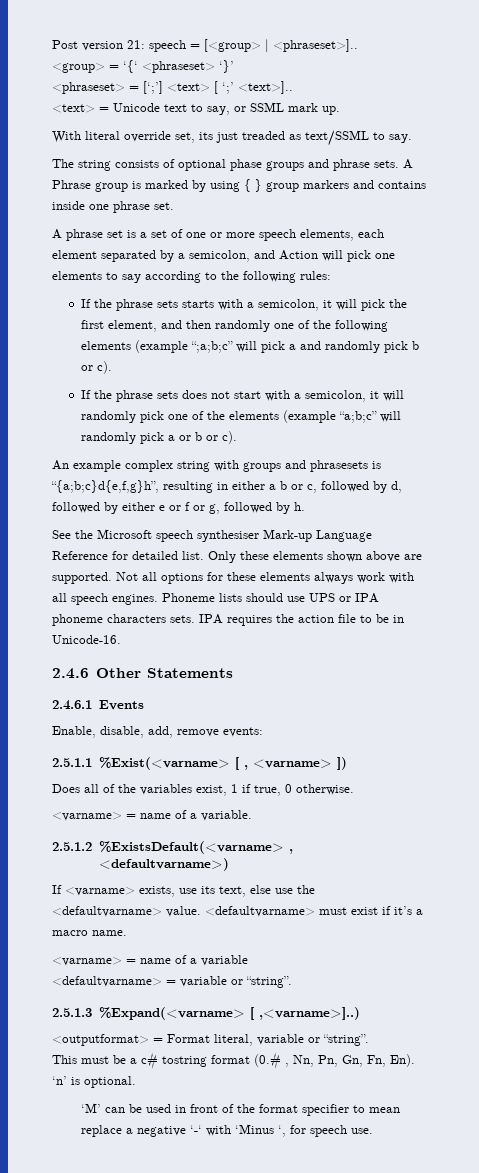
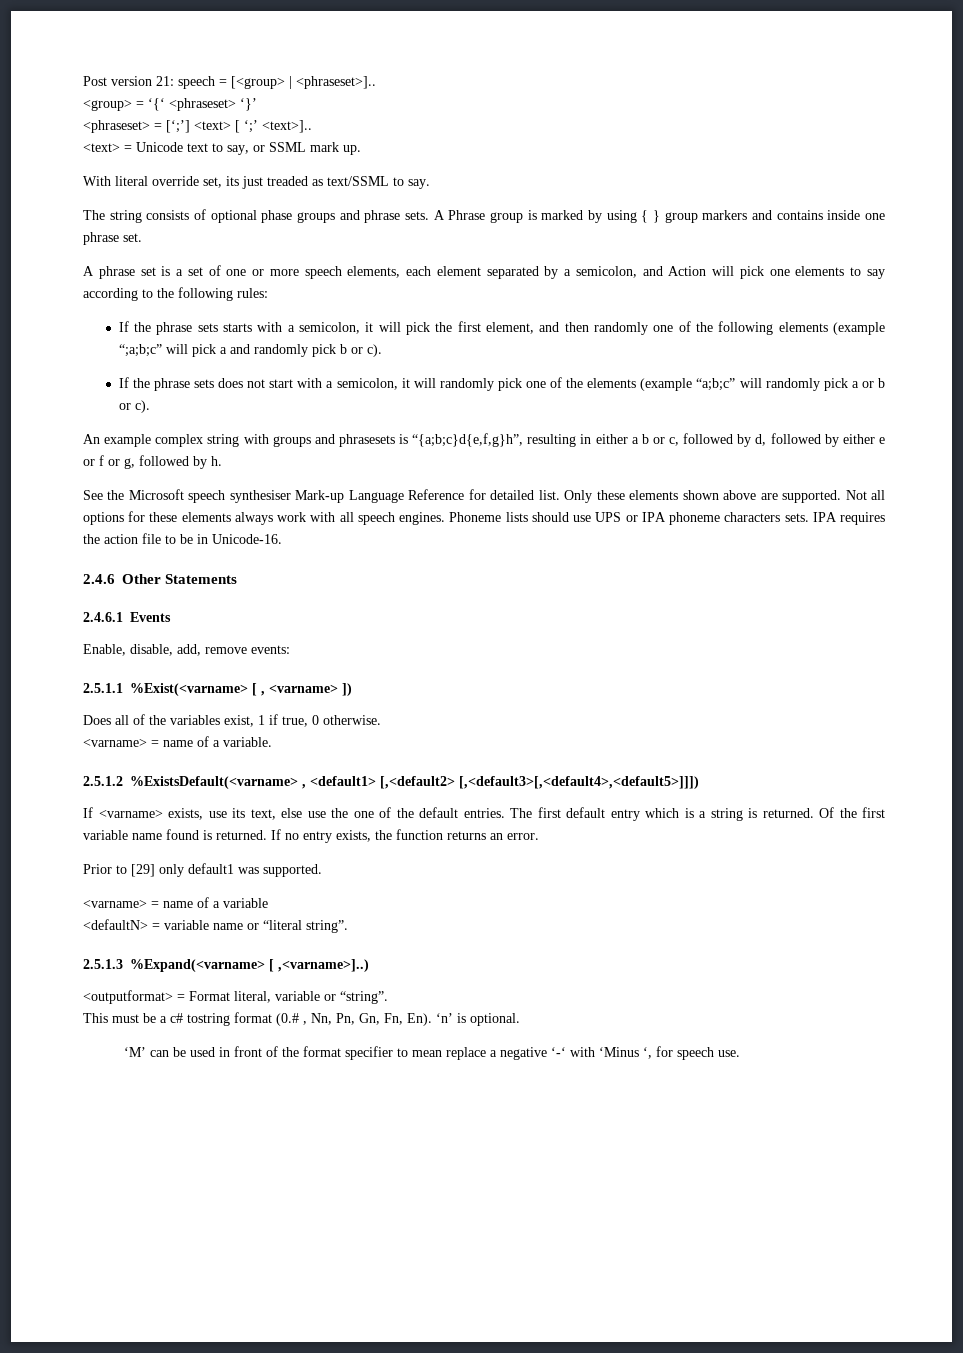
- 2.5.1.2 %ExistsDefault(<varname> , <defaultvarname>)
+ 2.5.1.2 %ExistsDefault(<varname> , <default1> [,<default2> [,<default3>[,<default4>,<default5>]]])
- If <varname> exists, use its text, else use the <defaultvarname> value. <defaultvarname> must exist if it’s a macro name.
+ If <varname> exists, use its text, else use the one of the default entries. The first default entry which is a string is returned. Of the first variable name found is returned. If no entry exists, the function returns an error.
+ Prior to [29] only default1 was supported.
- <defaultvarname> = variable or “string”.
+ <defaultN> = variable name or “literal string”.

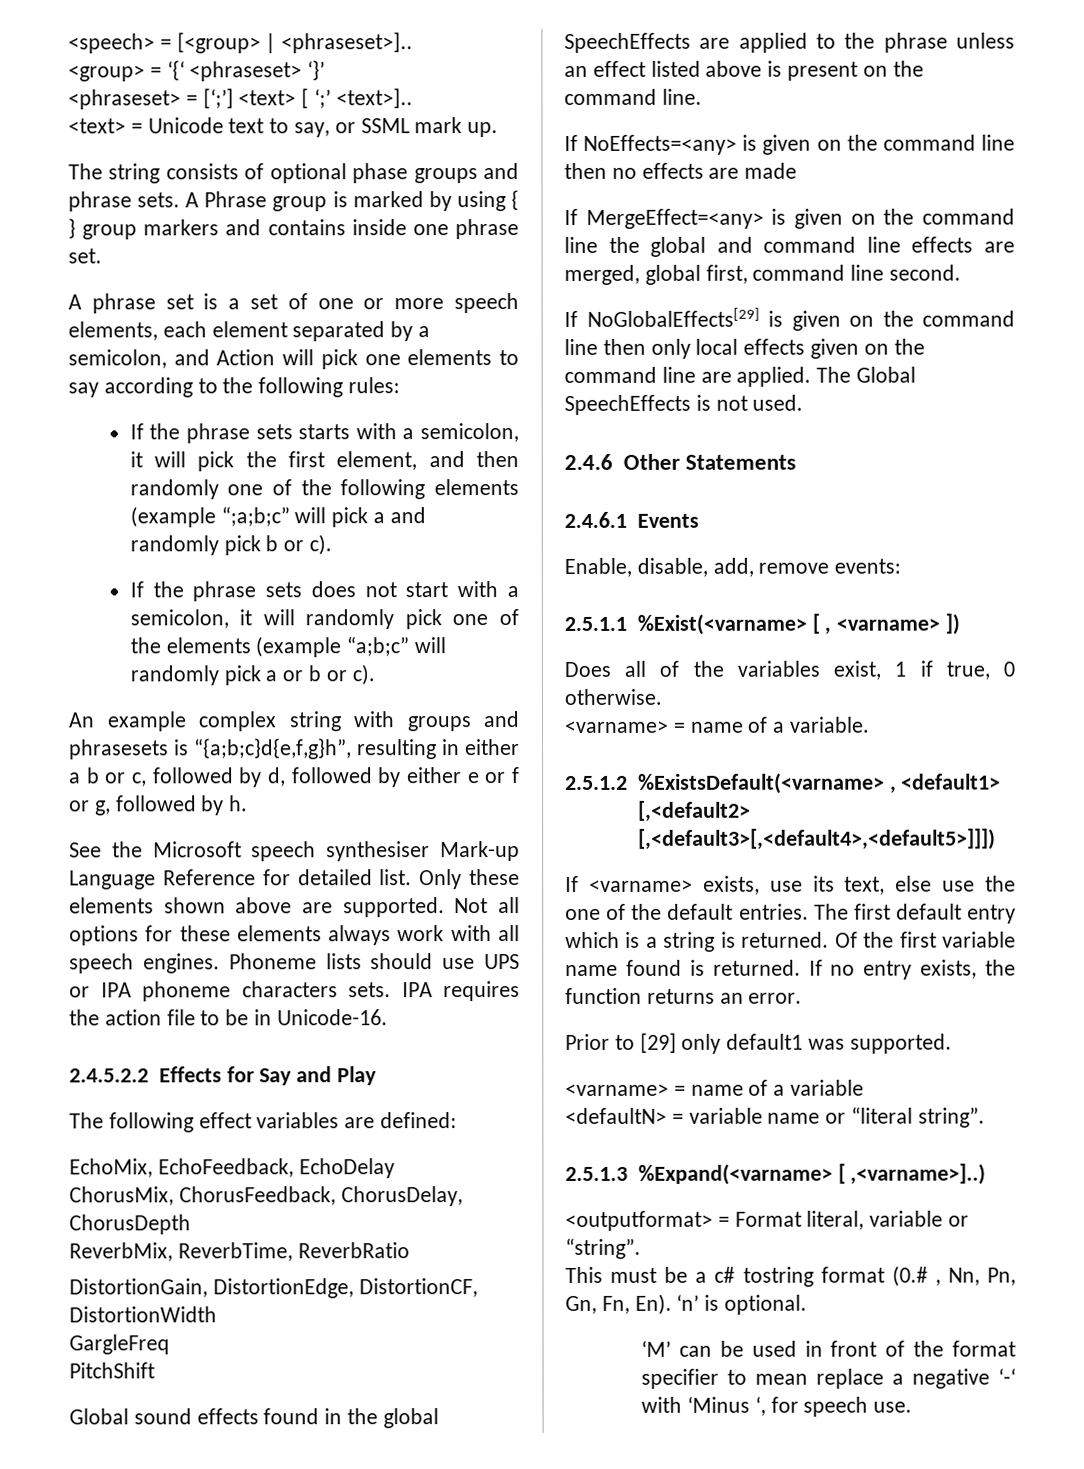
- Post version 21: speech = [<group> | <phraseset>]..
+ <speech> = [<group> | <phraseset>]..
- With literal override set, its just treaded as text/SSML to say.
+ 2.4.5.2.2 Effects for Say and Play
+ The following effect variables are defined:
+ EchoMix, EchoFeedback, EchoDelay
+ ChorusMix, ChorusFeedback, ChorusDelay, ChorusDepth
+ ReverbMix, ReverbTime, ReverbRatio
+ DistortionGain, DistortionEdge, DistortionCF, DistortionWidth
+ GargleFreq
+ PitchShift
+ Global sound effects found in the global SpeechEffects are applied to the phrase unless an effect listed above is present on the command line.
+ If NoEffects=<any> is given on the command line then no effects are made
+ If MergeEffect=<any> is given on the command line the global and command line effects are merged, global first, command line second.
+ If NoGlobalEffects[29] is given on the command line then only local effects given on the command line are applied. The Global SpeechEffects is not used.

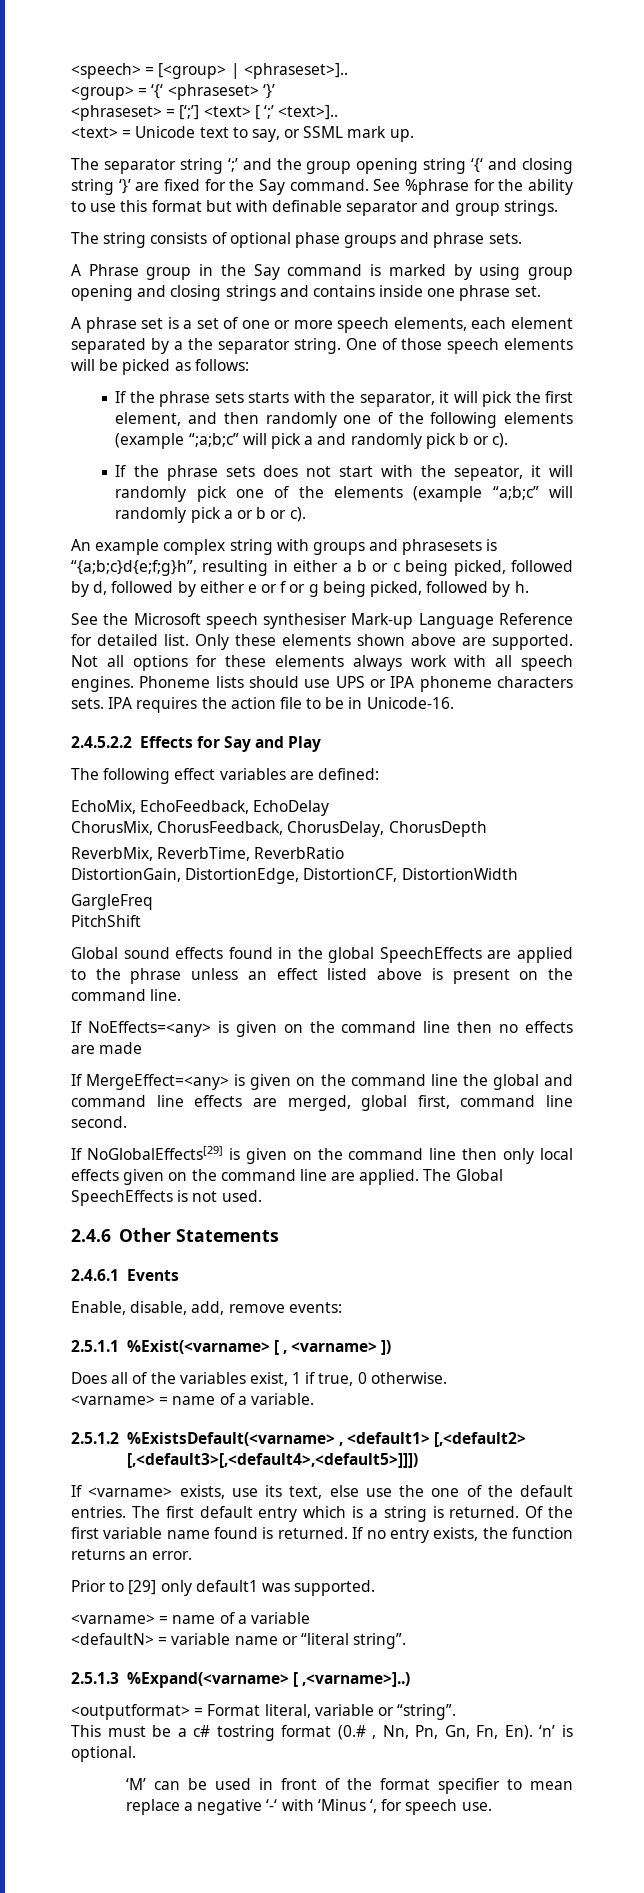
+ The separator string ‘;’ and the group opening string ‘{‘ and closing string ‘}’ are fixed for the Say command. See %phrase for the ability to use this format but with definable separator and group strings.
- The string consists of optional phase groups and phrase sets. A Phrase group is marked by using { } group markers and contains inside one phrase set.
+ The string consists of optional phase groups and phrase sets.
+ A Phrase group in the Say command is marked by using group opening and closing strings and contains inside one phrase set.
- A phrase set is a set of one or more speech elements, each element separated by a semicolon, and Action will pick one elements to say according to the following rules:
+ A phrase set is a set of one or more speech elements, each element separated by a the separator string. One of those speech elements will be picked as follows:
- If the phrase sets starts with a semicolon, it will pick the first element, and then randomly one of the following elements (example “;a;b;c” will pick a and randomly pick b or c).
+ If the phrase sets starts with the separator, it will pick the first element, and then randomly one of the following elements (example “;a;b;c” will pick a and randomly pick b or c).
- If the phrase sets does not start with a semicolon, it will randomly pick one of the elements (example “a;b;c” will randomly pick a or b or c).
+ If the phrase sets does not start with the sepeator, it will randomly pick one of the elements (example “a;b;c” will randomly pick a or b or c).
- An example complex string with groups and phrasesets is “{a;b;c}d{e,f,g}h”, resulting in either a b or c, followed by d, followed by either e or f or g, followed by h.
+ An example complex string with groups and phrasesets is “{a;b;c}d{e;f;g}h”, resulting in either a b or c being picked, followed by d, followed by either e or f or g being picked, followed by h.

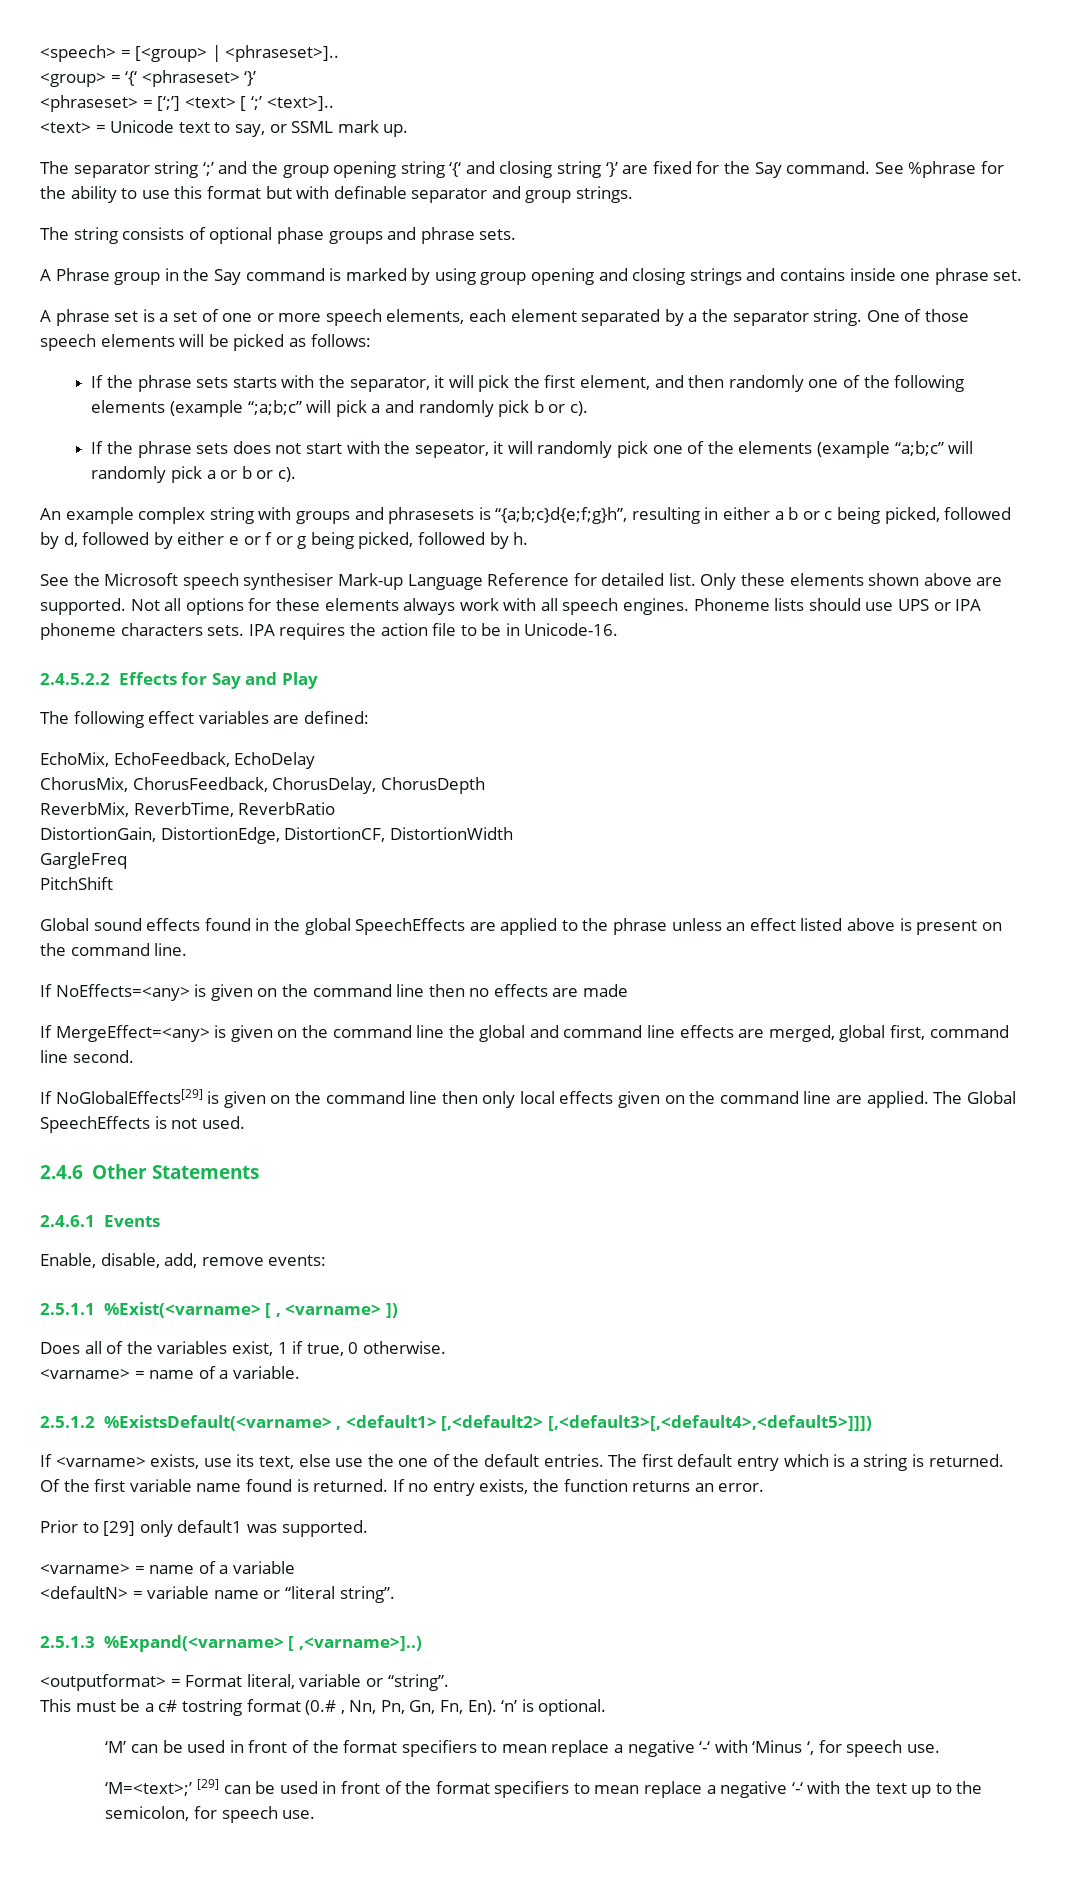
- ‘M’ can be used in front of the format specifier to mean replace a negative ‘-‘ with ‘Minus ‘, for speech use.
+ ‘M’ can be used in front of the format specifiers to mean replace a negative ‘-‘ with ‘Minus ‘, for speech use.
+ ‘M=<text>;’ [29] can be used in front of the format specifiers to mean replace a negative ‘-‘ with the text up to the semicolon, for speech use.

